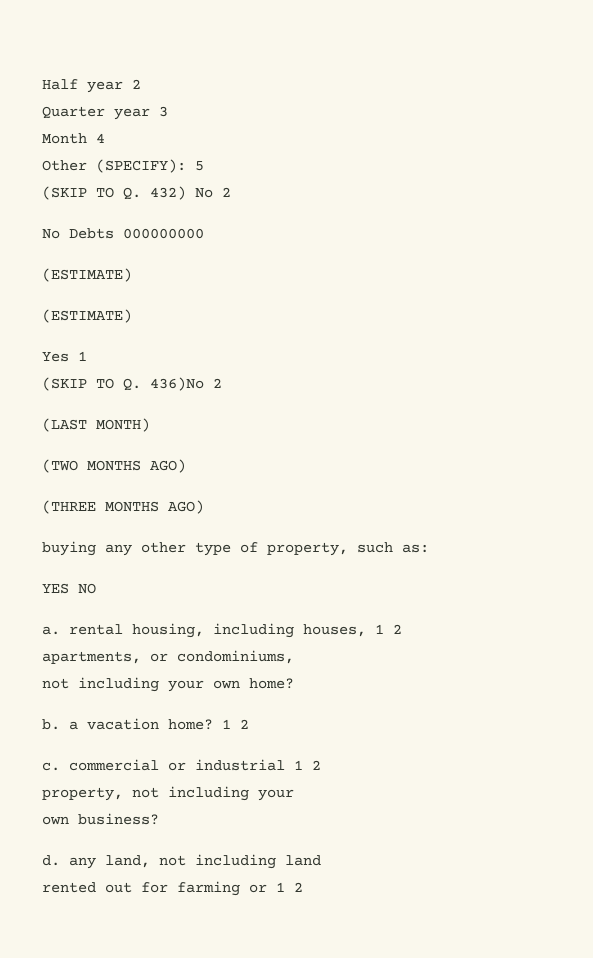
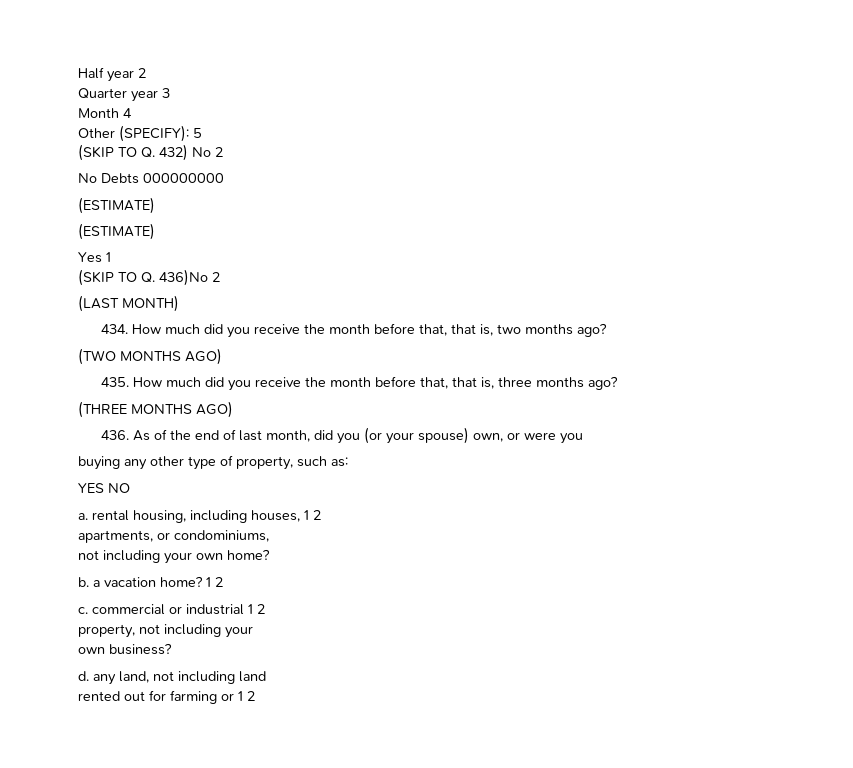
+ 434. How much did you receive the month before that, that is, two months ago?
  (TWO MONTHS AGO)
+ 435. How much did you receive the month before that, that is, three months ago?
  (THREE MONTHS AGO)
+ 436. As of the end of last month, did you (or your spouse) own, or were you

